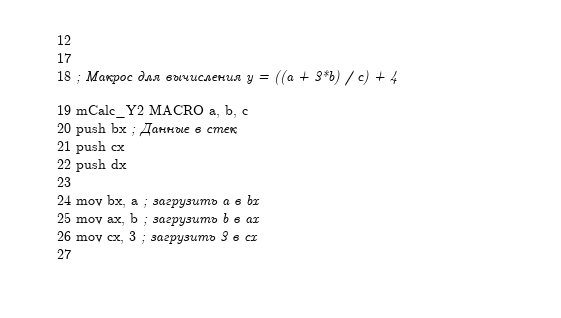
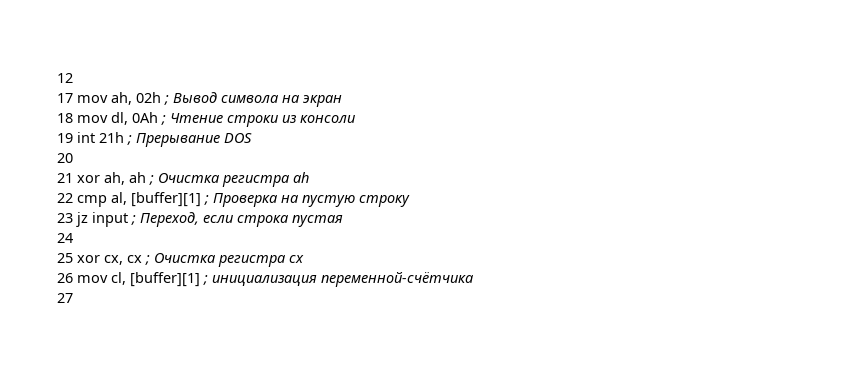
- 17
- 18 ; Макрос для вычисления y = ((a + 3*b) / c) + 4
- 19 mCalc_Y2 MACRO a, b, c
- 20 push bx ; Данные в стек
- 21 push cx
- 22 push dx
- 23
- 24 mov bx, a ; загрузить a в bx
- 25 mov ax, b ; загрузить b в ax
- 26 mov cx, 3 ; загрузить 3 в cx
+ 17 mov ah, 02h ; Вывод символа на экран
+ 18 mov dl, 0Ah ; Чтение строки из консоли
+ 19 int 21h ; Прерывание DOS
+ 20
+ 21 xor ah, ah ; Очистка регистра ah
+ 22 cmp al, [buffer][1] ; Проверка на пустую строку
+ 23 jz input ; Переход, если строка пустая
+ 24
+ 25 xor cx, cx ; Очистка регистра cx
+ 26 mov cl, [buffer][1] ; инициализация переменной-счётчика

